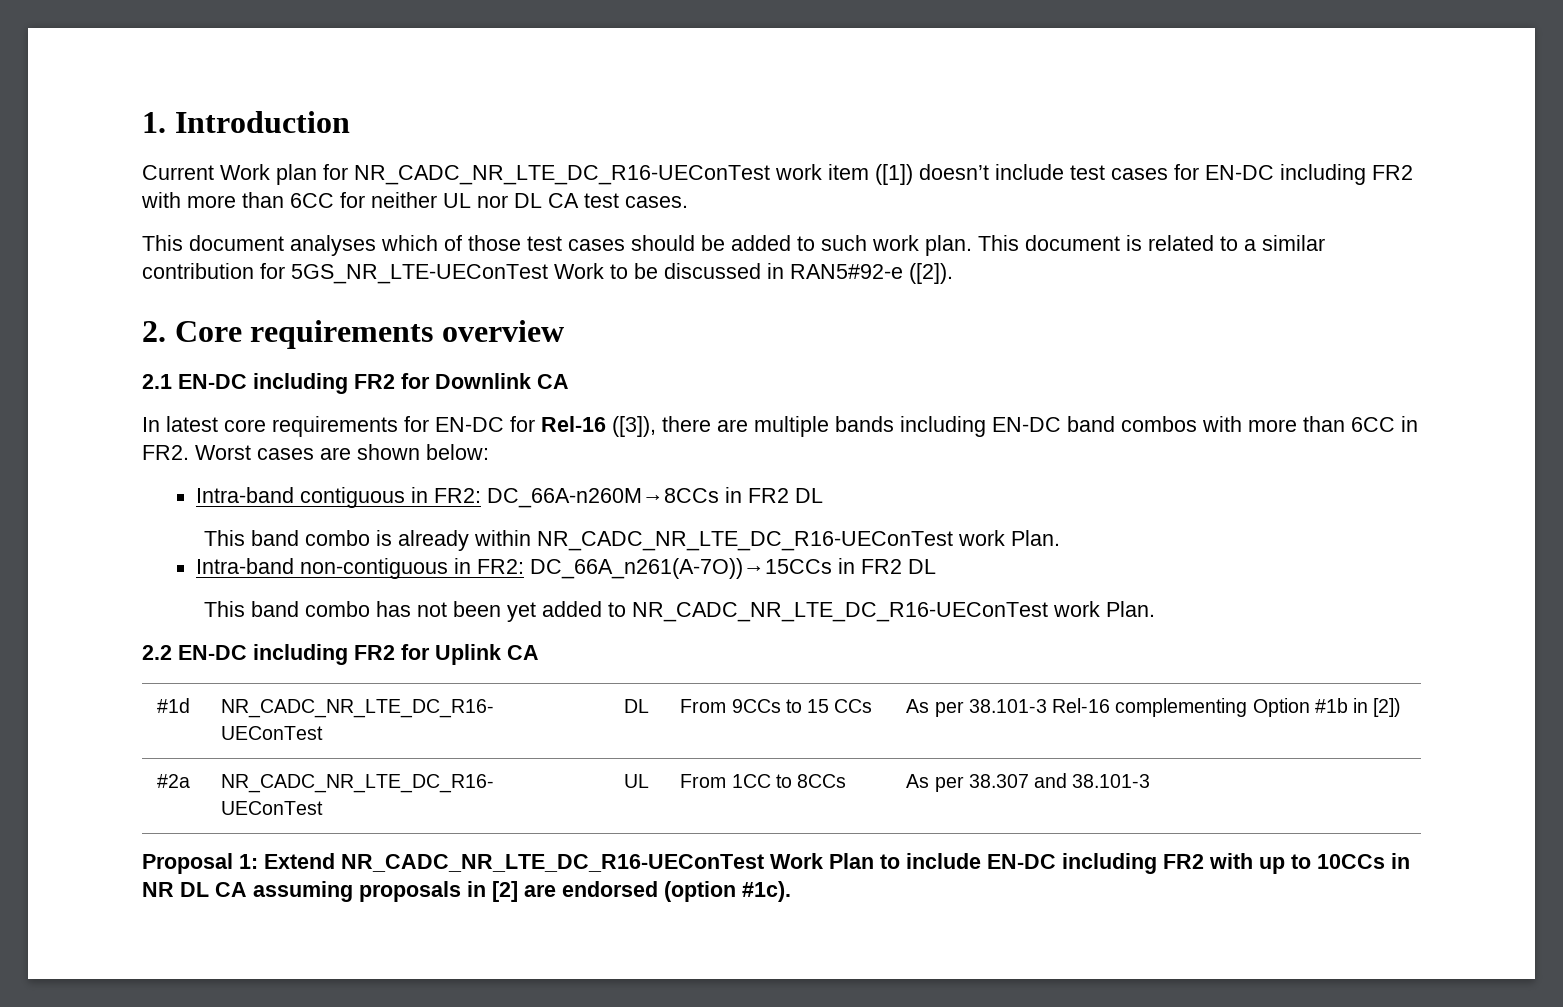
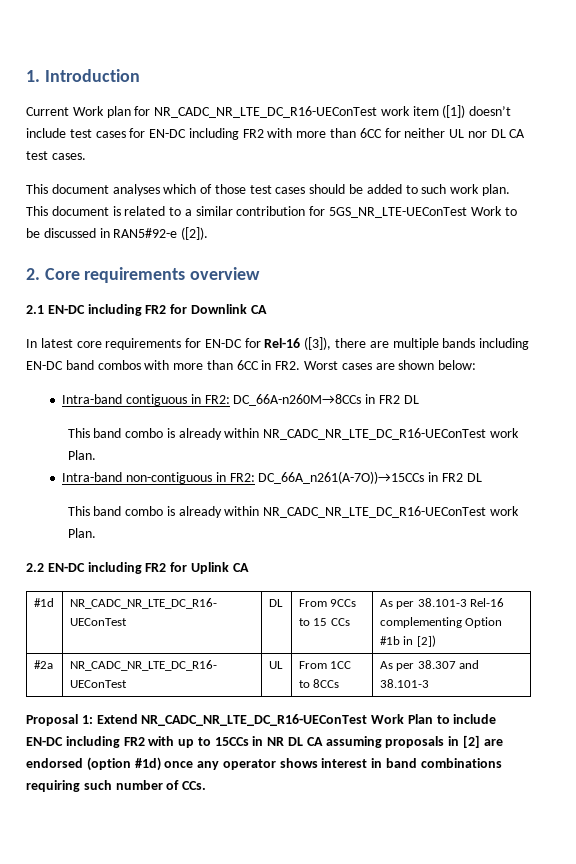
  Intra-band non-contiguous in FR2: DC_66A_n261(A-7O))→15CCs in FR2 DL
- This band combo has not been yet added to NR_CADC_NR_LTE_DC_R16-UEConTest work Plan.
+ This band combo is already within NR_CADC_NR_LTE_DC_R16-UEConTest work Plan.
- Proposal 1: Extend NR_CADC_NR_LTE_DC_R16-UEConTest Work Plan to include EN-DC including FR2 with up to 10CCs in NR DL CA assuming proposals in [2] are endorsed (option #1c).
+ Proposal 1: Extend NR_CADC_NR_LTE_DC_R16-UEConTest Work Plan to include EN-DC including FR2 with up to 15CCs in NR DL CA assuming proposals in [2] are endorsed (option #1d) once any operator shows interest in band combinations requiring such number of CCs.

